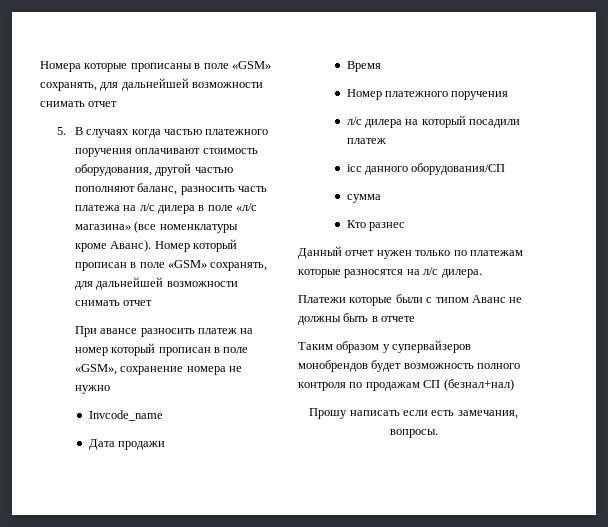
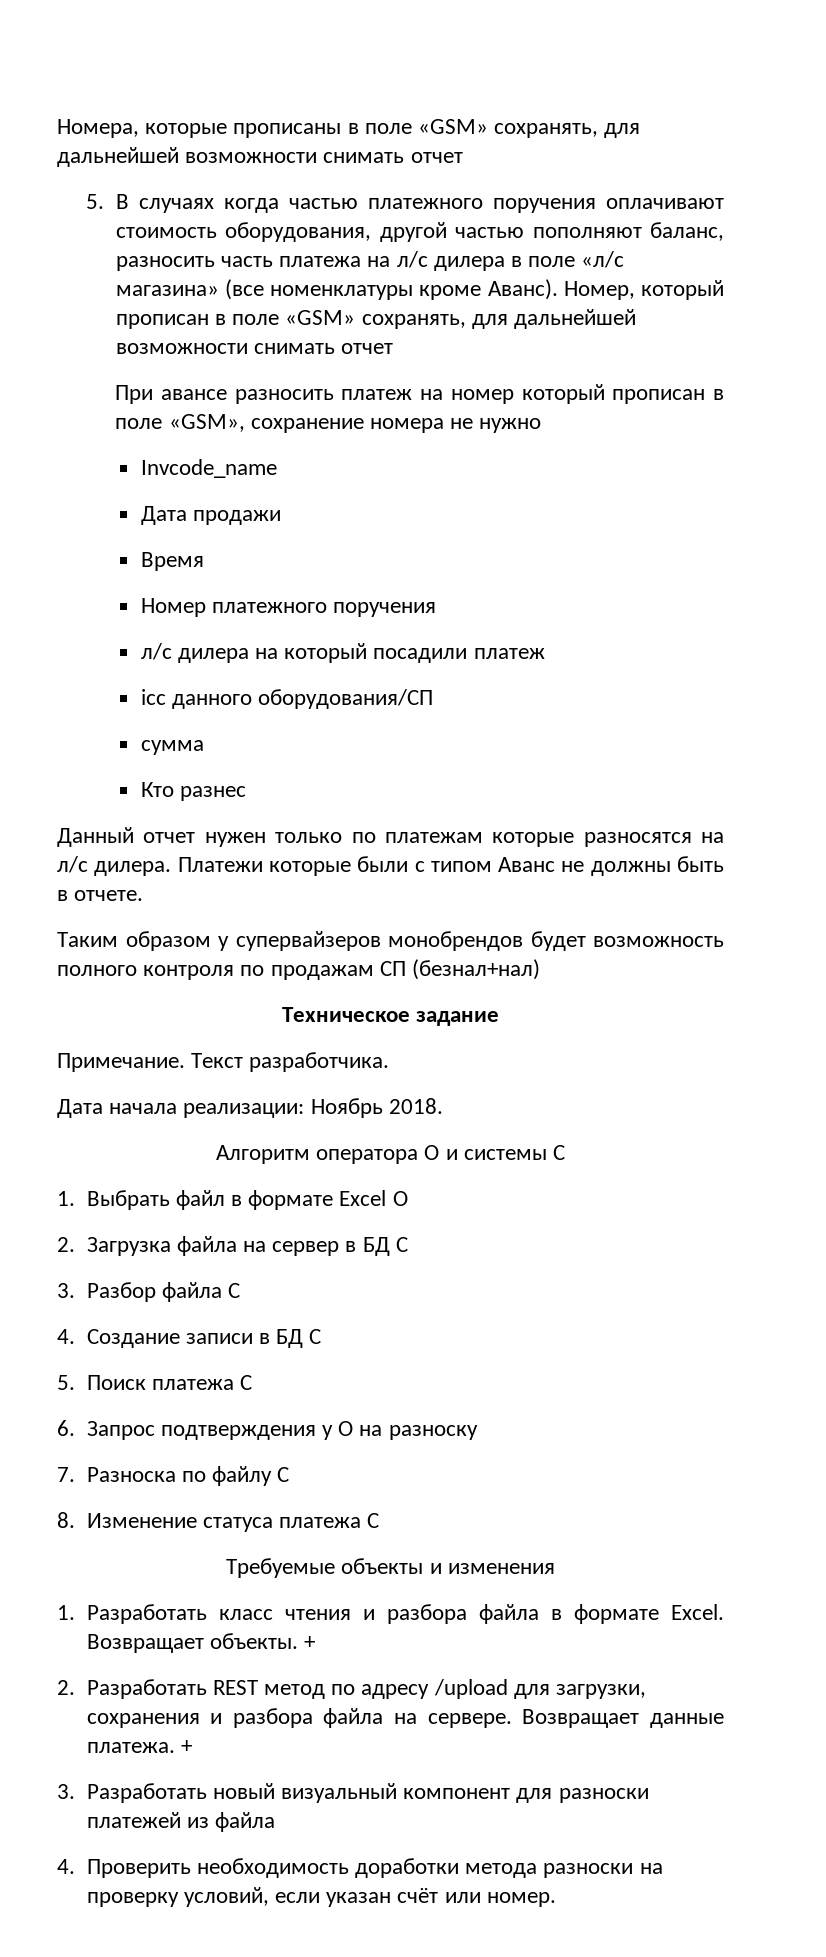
- Номера которые прописаны в поле «GSM» сохранять, для дальнейшей возможности снимать отчет
+ Номера, которые прописаны в поле «GSM» сохранять, для дальнейшей возможности снимать отчет
- Номер который прописан в поле «GSM» сохранять, для дальнейшей возможности снимать отчет
+ Номер, который прописан в поле «GSM» сохранять, для дальнейшей возможности снимать отчет
- Данный отчет нужен только по платежам которые разносятся на л/с дилера.
- Платежи которые были с типом Аванс не должны быть в отчете
+ Данный отчет нужен только по платежам которые разносятся на л/с дилера. Платежи которые были с типом Аванс не должны быть в отчете.
- Прошу написать если есть замечания, вопросы.
+ Техническое задание
+ Примечание. Текст разработчика.
+ Дата начала реализации: Ноябрь 2018.
+ Алгоритм оператора О и системы С
+ 1. Выбрать файл в формате Excel О
+ 2. Загрузка файла на сервер в БД С
+ 3. Разбор файла С
+ 4. Создание записи в БД С
+ 5. Поиск платежа С
+ 6. Запрос подтверждения у О на разноску
+ 7. Разноска по файлу С
+ 8. Изменение статуса платежа С
+ Требуемые объекты и изменения
+ 1. Разработать класс чтения и разбора файла в формате Excel. Возвращает объекты. +
+ 2. Разработать REST метод по адресу /upload для загрузки, сохранения и разбора файла на сервере. Возвращает данные платежа. +
+ 3. Разработать новый визуальный компонент для разноски платежей из файла
+ 4. Проверить необходимость доработки метода разноски на проверку условий, если указан счёт или номер.

